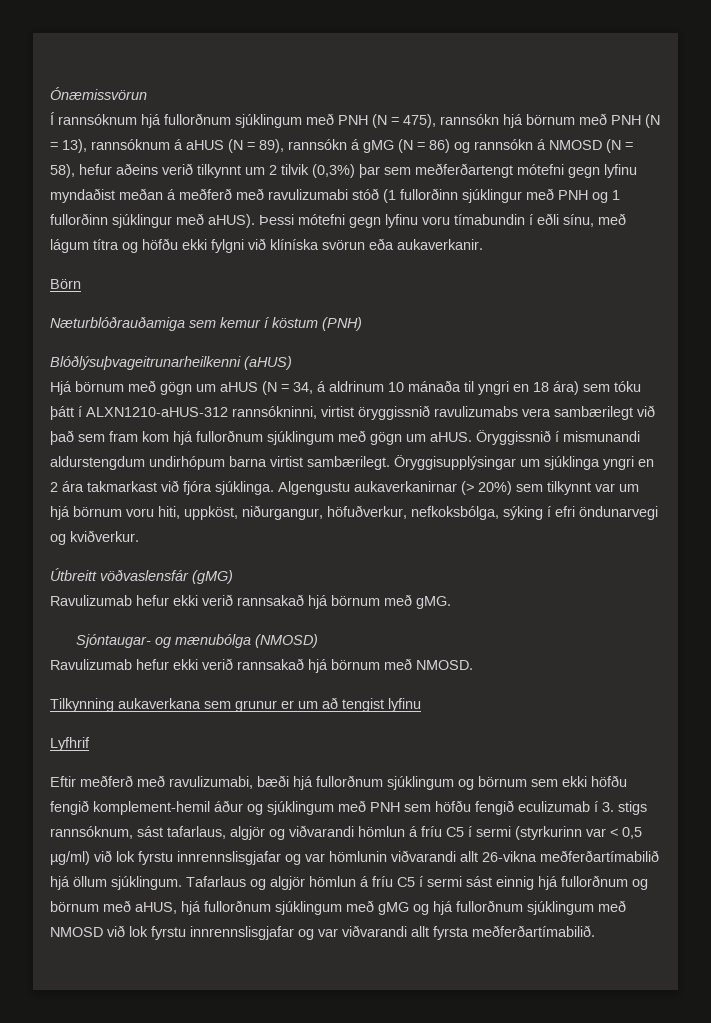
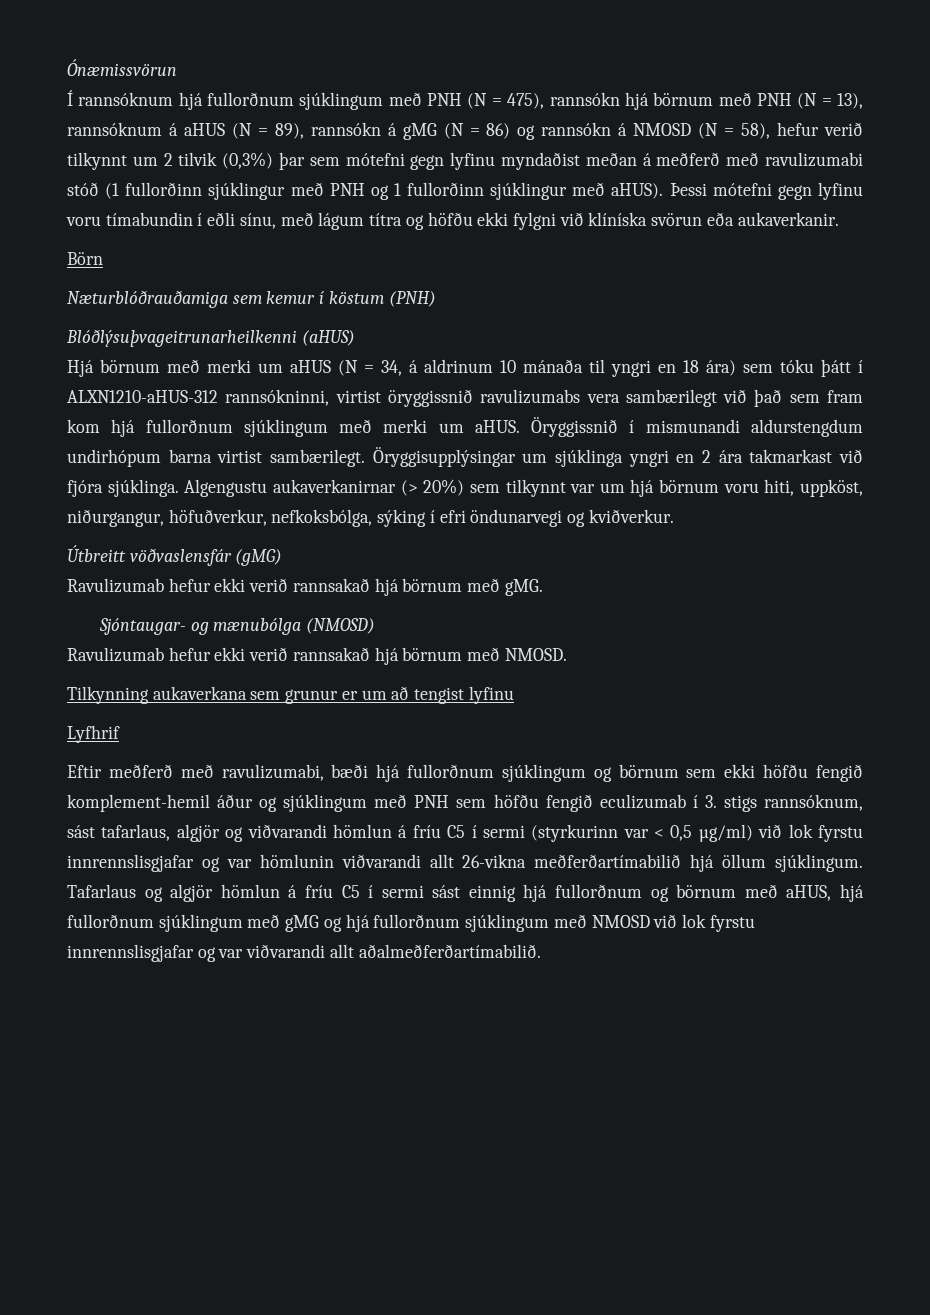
- Í rannsóknum hjá fullorðnum sjúklingum með PNH (N = 475), rannsókn hjá börnum með PNH (N = 13), rannsóknum á aHUS (N = 89), rannsókn á gMG (N = 86) og rannsókn á NMOSD (N = 58), hefur aðeins verið tilkynnt um 2 tilvik (0,3%) þar sem meðferðartengt mótefni gegn lyfinu myndaðist meðan á meðferð með ravulizumabi stóð (1 fullorðinn sjúklingur með PNH og 1 fullorðinn sjúklingur með aHUS).
+ Í rannsóknum hjá fullorðnum sjúklingum með PNH (N = 475), rannsókn hjá börnum með PNH (N = 13), rannsóknum á aHUS (N = 89), rannsókn á gMG (N = 86) og rannsókn á NMOSD (N = 58), hefur verið tilkynnt um 2 tilvik (0,3%) þar sem mótefni gegn lyfinu myndaðist meðan á meðferð með ravulizumabi stóð (1 fullorðinn sjúklingur með PNH og 1 fullorðinn sjúklingur með aHUS).
- Hjá börnum með gögn um aHUS (N = 34, á aldrinum 10 mánaða til yngri en 18 ára) sem tóku þátt í ALXN1210-aHUS-312 rannsókninni, virtist öryggissnið ravulizumabs vera sambærilegt við það sem fram kom hjá fullorðnum sjúklingum með gögn um aHUS.
+ Hjá börnum með merki um aHUS (N = 34, á aldrinum 10 mánaða til yngri en 18 ára) sem tóku þátt í ALXN1210-aHUS-312 rannsókninni, virtist öryggissnið ravulizumabs vera sambærilegt við það sem fram kom hjá fullorðnum sjúklingum með merki um aHUS.
- Tafarlaus og algjör hömlun á fríu C5 í sermi sást einnig hjá fullorðnum og börnum með aHUS, hjá fullorðnum sjúklingum með gMG og hjá fullorðnum sjúklingum með NMOSD við lok fyrstu innrennslisgjafar og var viðvarandi allt fyrsta meðferðartímabilið.
+ Tafarlaus og algjör hömlun á fríu C5 í sermi sást einnig hjá fullorðnum og börnum með aHUS, hjá fullorðnum sjúklingum með gMG og hjá fullorðnum sjúklingum með NMOSD við lok fyrstu innrennslisgjafar og var viðvarandi allt aðalmeðferðartímabilið.

